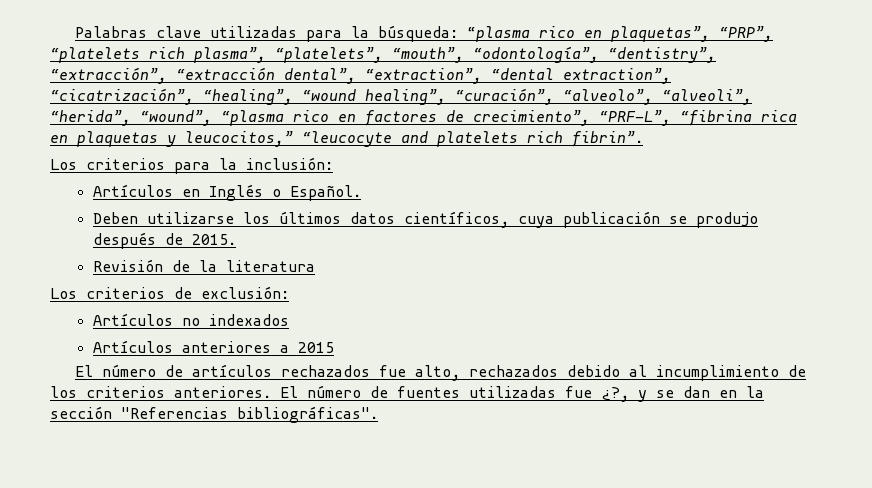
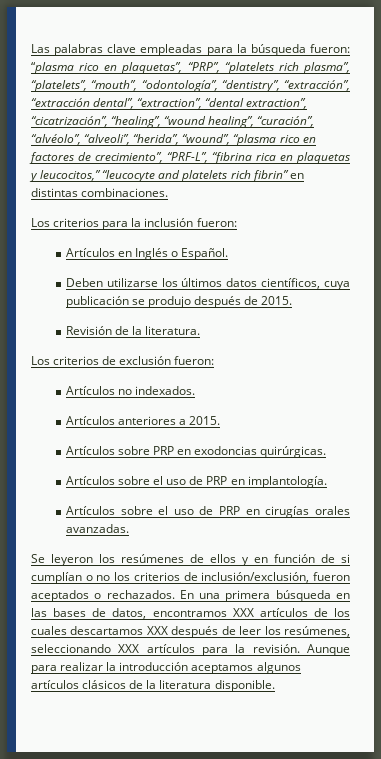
- Palabras clave utilizadas para la búsqueda: “plasma rico en plaquetas”, “PRP”, “platelets rich plasma”, “platelets”, “mouth”, “odontología”, “dentistry”, “extracción”, “extracción dental”, “extraction”, “dental extraction”, “cicatrización”, “healing”, “wound healing”, “curación”, “alveolo”, “alveoli”, “herida”, “wound”, “plasma rico en factores de crecimiento”, “PRF-L”, “fibrina rica en plaquetas y leucocitos,” “leucocyte and platelets rich fibrin”.
+ Las palabras clave empleadas para la búsqueda fueron: “plasma rico en plaquetas”, “PRP”, “platelets rich plasma”, “platelets”, “mouth”, “odontología”, “dentistry”, “extracción”, “extracción dental”, “extraction”, “dental extraction”, “cicatrización”, “healing”, “wound healing”, “curación”, “alvéolo”, “alveoli”, “herida”, “wound”, “plasma rico en factores de crecimiento”, “PRF-L”, “fibrina rica en plaquetas y leucocitos,” “leucocyte and platelets rich fibrin” en distintas combinaciones.
- Los criterios para la inclusión:
+ Los criterios para la inclusión fueron:
- Revisión de la literatura
+ Revisión de la literatura.
- Los criterios de exclusión:
+ Los criterios de exclusión fueron:
- Artículos no indexados
+ Artículos no indexados.
- Artículos anteriores a 2015
- El número de artículos rechazados fue alto, rechazados debido al incumplimiento de los criterios anteriores. El número de fuentes utilizadas fue ¿?, y se dan en la sección "Referencias bibliográficas".
+ Artículos anteriores a 2015.
+ Artículos sobre PRP en exodoncias quirúrgicas.
+ Artículos sobre el uso de PRP en implantología.
+ Artículos sobre el uso de PRP en cirugías orales avanzadas.
+ Se leyeron los resúmenes de ellos y en función de si cumplían o no los criterios de inclusión/exclusión, fueron aceptados o rechazados. En una primera búsqueda en las bases de datos, encontramos XXX artículos de los cuales descartamos XXX después de leer los resúmenes, seleccionando XXX artículos para la revisión. Aunque para realizar la introducción aceptamos algunos artículos clásicos de la literatura disponible.

